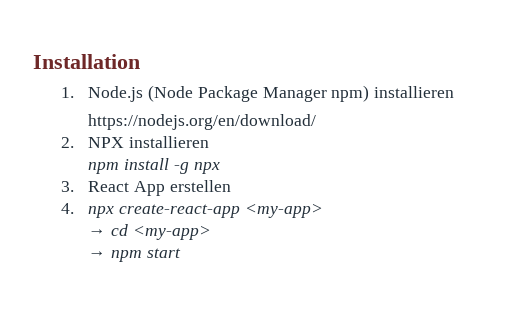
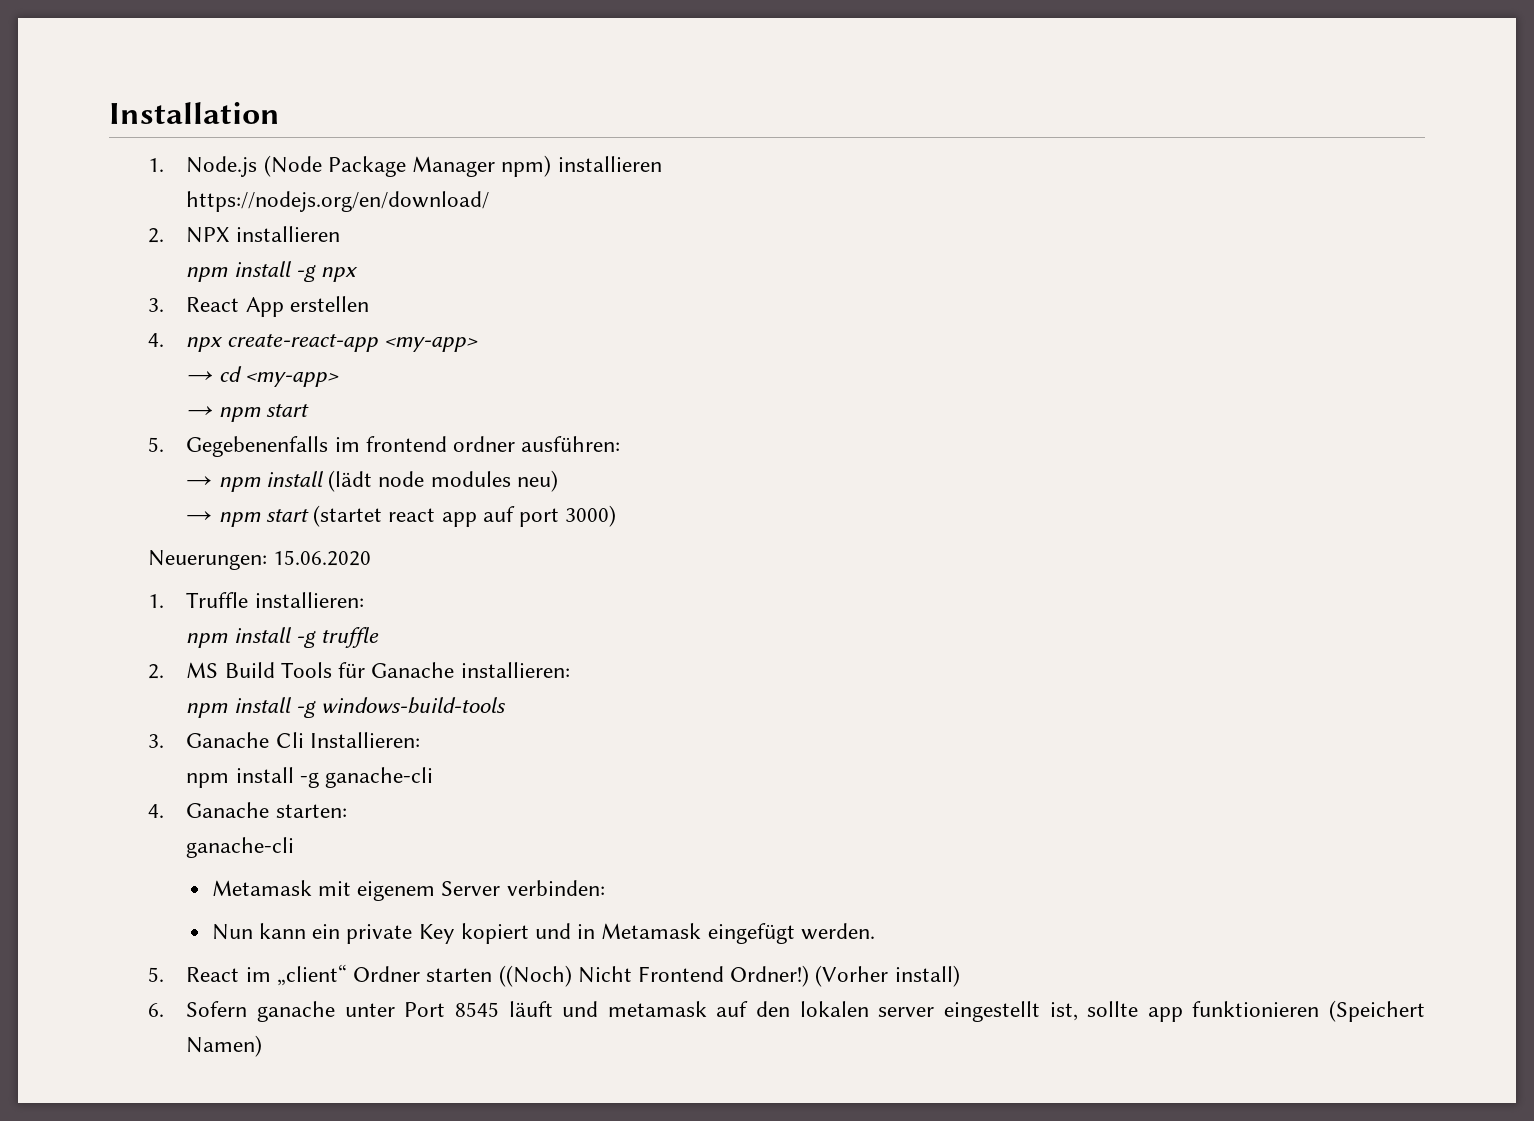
+ 5. Gegebenenfalls im frontend ordner ausführen:
+ → npm install (lädt node modules neu)
+ → npm start (startet react app auf port 3000)
+ Neuerungen: 15.06.2020
+ 1. Truffle installieren:
+ npm install -g truffle
+ 2. MS Build Tools für Ganache installieren:
+ npm install -g windows-build-tools
+ 3. Ganache Cli Installieren:
+ npm install -g ganache-cli
+ 4. Ganache starten:
+ ganache-cli
+ Metamask mit eigenem Server verbinden:
+ Nun kann ein private Key kopiert und in Metamask eingefügt werden.
+ 5. React im „client“ Ordner starten ((Noch) Nicht Frontend Ordner!) (Vorher install)
+ 6. Sofern ganache unter Port 8545 läuft und metamask auf den lokalen server eingestellt ist, sollte app funktionieren (Speichert Namen)

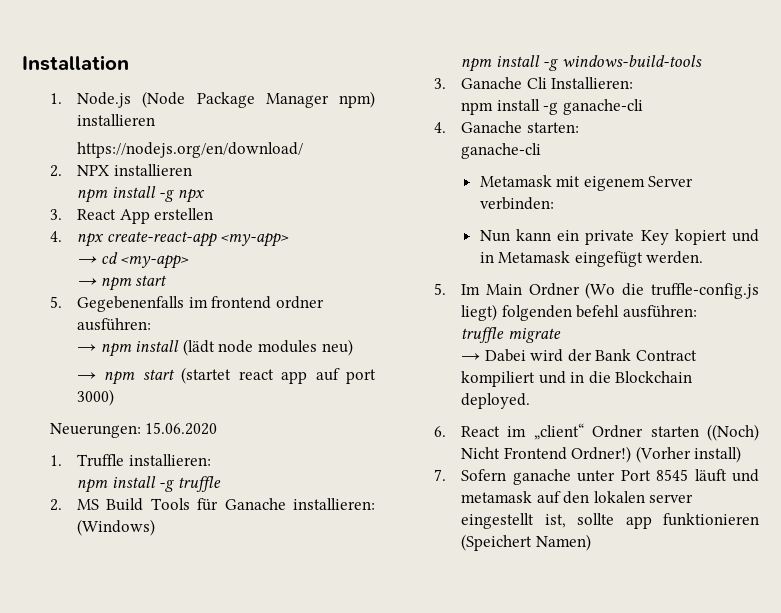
- 2. MS Build Tools für Ganache installieren:
+ 2. MS Build Tools für Ganache installieren: (Windows)
- 5. React im „client“ Ordner starten ((Noch) Nicht Frontend Ordner!)
+ 5. Im Main Ordner (Wo die truffle-config.js liegt) folgenden befehl ausführen:
+ truffle migrate
+ → Dabei wird der Bank Contract kompiliert und in die Blockchain deployed.
+ 6. React im „client“ Ordner starten ((Noch) Nicht Frontend Ordner!)
- 6. Sofern ganache unter Port 8545 läuft und metamask auf den lokalen server eingestellt ist, sollte app funktionieren (Speichert Namen)
+ 7. Sofern ganache unter Port 8545 läuft und metamask auf den lokalen server eingestellt ist, sollte app funktionieren (Speichert Namen)

